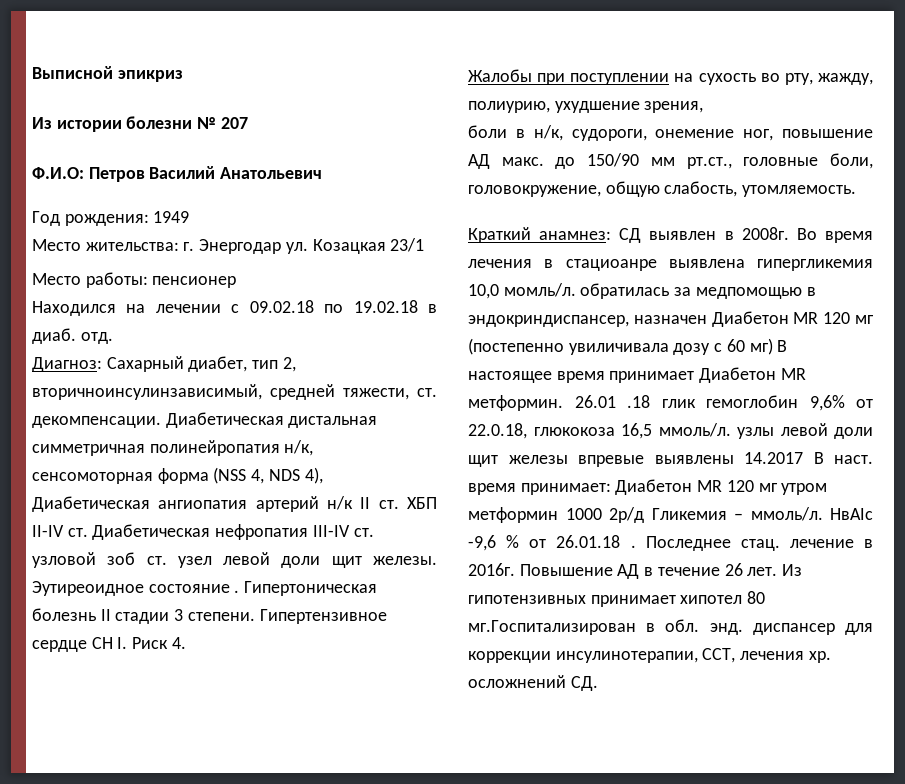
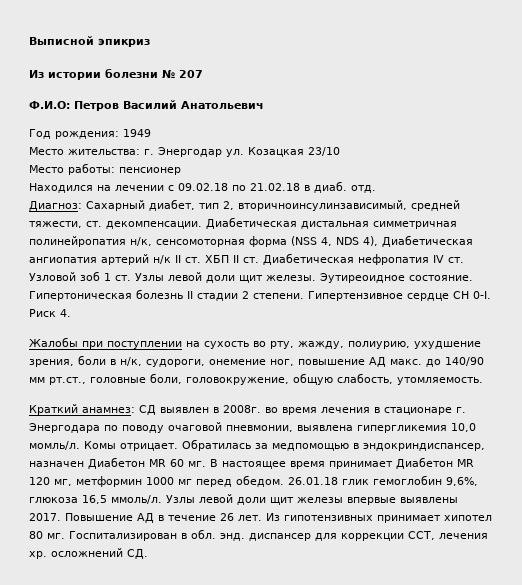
- Место жительства: г. Энергодар ул. Козацкая 23/1
+ Место жительства: г. Энергодар ул. Козацкая 23/10
- Находился на лечении с 09.02.18 по 19.02.18 в диаб. отд.
+ Находился на лечении с 09.02.18 по 21.02.18 в диаб. отд.
- Диабетическая дистальная симметричная полинейропатия н/к, сенсомоторная форма (NSS 4, NDS 4), Диабетическая ангиопатия артерий н/к II ст. ХБП II-IV ст. Диабетическая нефропатия III-IV ст. узловой зоб ст. узел левой доли щит железы.
+ Диабетическая дистальная симметричная полинейропатия н/к, сенсомоторная форма (NSS 4, NDS 4), Диабетическая ангиопатия артерий н/к II ст. ХБП II ст. Диабетическая нефропатия IV ст. Узловой зоб 1 ст. Узлы левой доли щит железы.
- Эутиреоидное состояние .
+ Эутиреоидное состояние.
- Гипертоническая болезнь II стадии 3 степени.
+ Гипертоническая болезнь II стадии 2 степени.
- Гипертензивное сердце СН I. Риск 4.
+ Гипертензивное сердце СН 0-I. Риск 4.
- Жалобы при поступлении на сухость во рту, жажду, полиурию, ухудшение зрения,
- боли в н/к, судороги, онемение ног, повышение АД макс. до 150/90 мм рт.ст., головные боли, головокружение, общую слабость, утомляемость.
+ Жалобы при поступлении на сухость во рту, жажду, полиурию, ухудшение зрения, боли в н/к, судороги, онемение ног, повышение АД макс. до 140/90 мм рт.ст., головные боли, головокружение, общую слабость, утомляемость.
- Краткий анамнез: СД выявлен в 2008г. Во время лечения в стациоанре выявлена гипергликемия 10,0 момль/л. обратилась за медпомощью в эндокриндиспансер, назначен Диабетон MR 120 мг (постепенно увиличивала дозу с 60 мг) В настоящее время принимает Диабетон MR метформин. 26.01 .18 глик гемоглобин 9,6% от 22.0.18, глюкокоза 16,5 ммоль/л. узлы левой доли щит железы впревые выявлены 14.2017 В наст. время принимает: Диабетон MR 120 мг утром метформин 1000 2р/д Гликемия – ммоль/л. НвАIс -9,6 % от 26.01.18 . Последнее стац. лечение в 2016г.
+ Краткий анамнез: СД выявлен в 2008г. во время лечения в стационаре г. Энергодара по поводу очаговой пневмонии, выявлена гипергликемия 10,0 момль/л. Комы отрицает. Обратилась за медпомощью в эндокриндиспансер, назначен Диабетон MR 60 мг. В настоящее время принимает Диабетон MR 120 мг, метформин 1000 мг перед обедом. 26.01.18 глик гемоглобин 9,6%, глюкоза 16,5 ммоль/л. Узлы левой доли щит железы впервые выявлены 2017.
- Из гипотензивных принимает хипотел 80 мг.Госпитализирован в обл. энд. диспансер для коррекции инсулинотерапии, ССТ, лечения хр. осложнений СД.
+ Из гипотензивных принимает хипотел 80 мг. Госпитализирован в обл. энд. диспансер для коррекции ССТ, лечения хр. осложнений СД.

